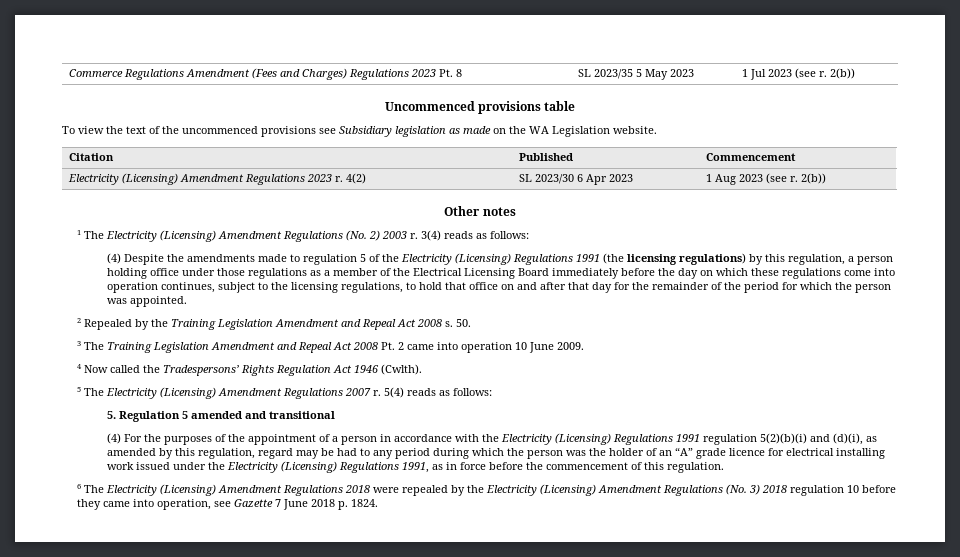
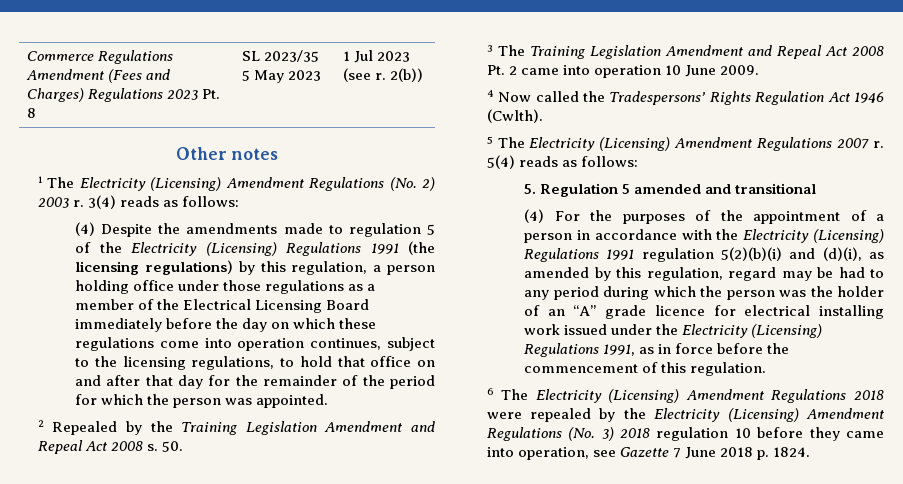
- Uncommenced provisions table
- To view the text of the uncommenced provisions see Subsidiary legislation as made on the WA Legislation website.
- Citation | Published | Commencement
- Electricity (Licensing) Amendment Regulations 2023 r. 4(2) | SL 2023/30 6 Apr 2023 | 1 Aug 2023 (see r. 2(b))

